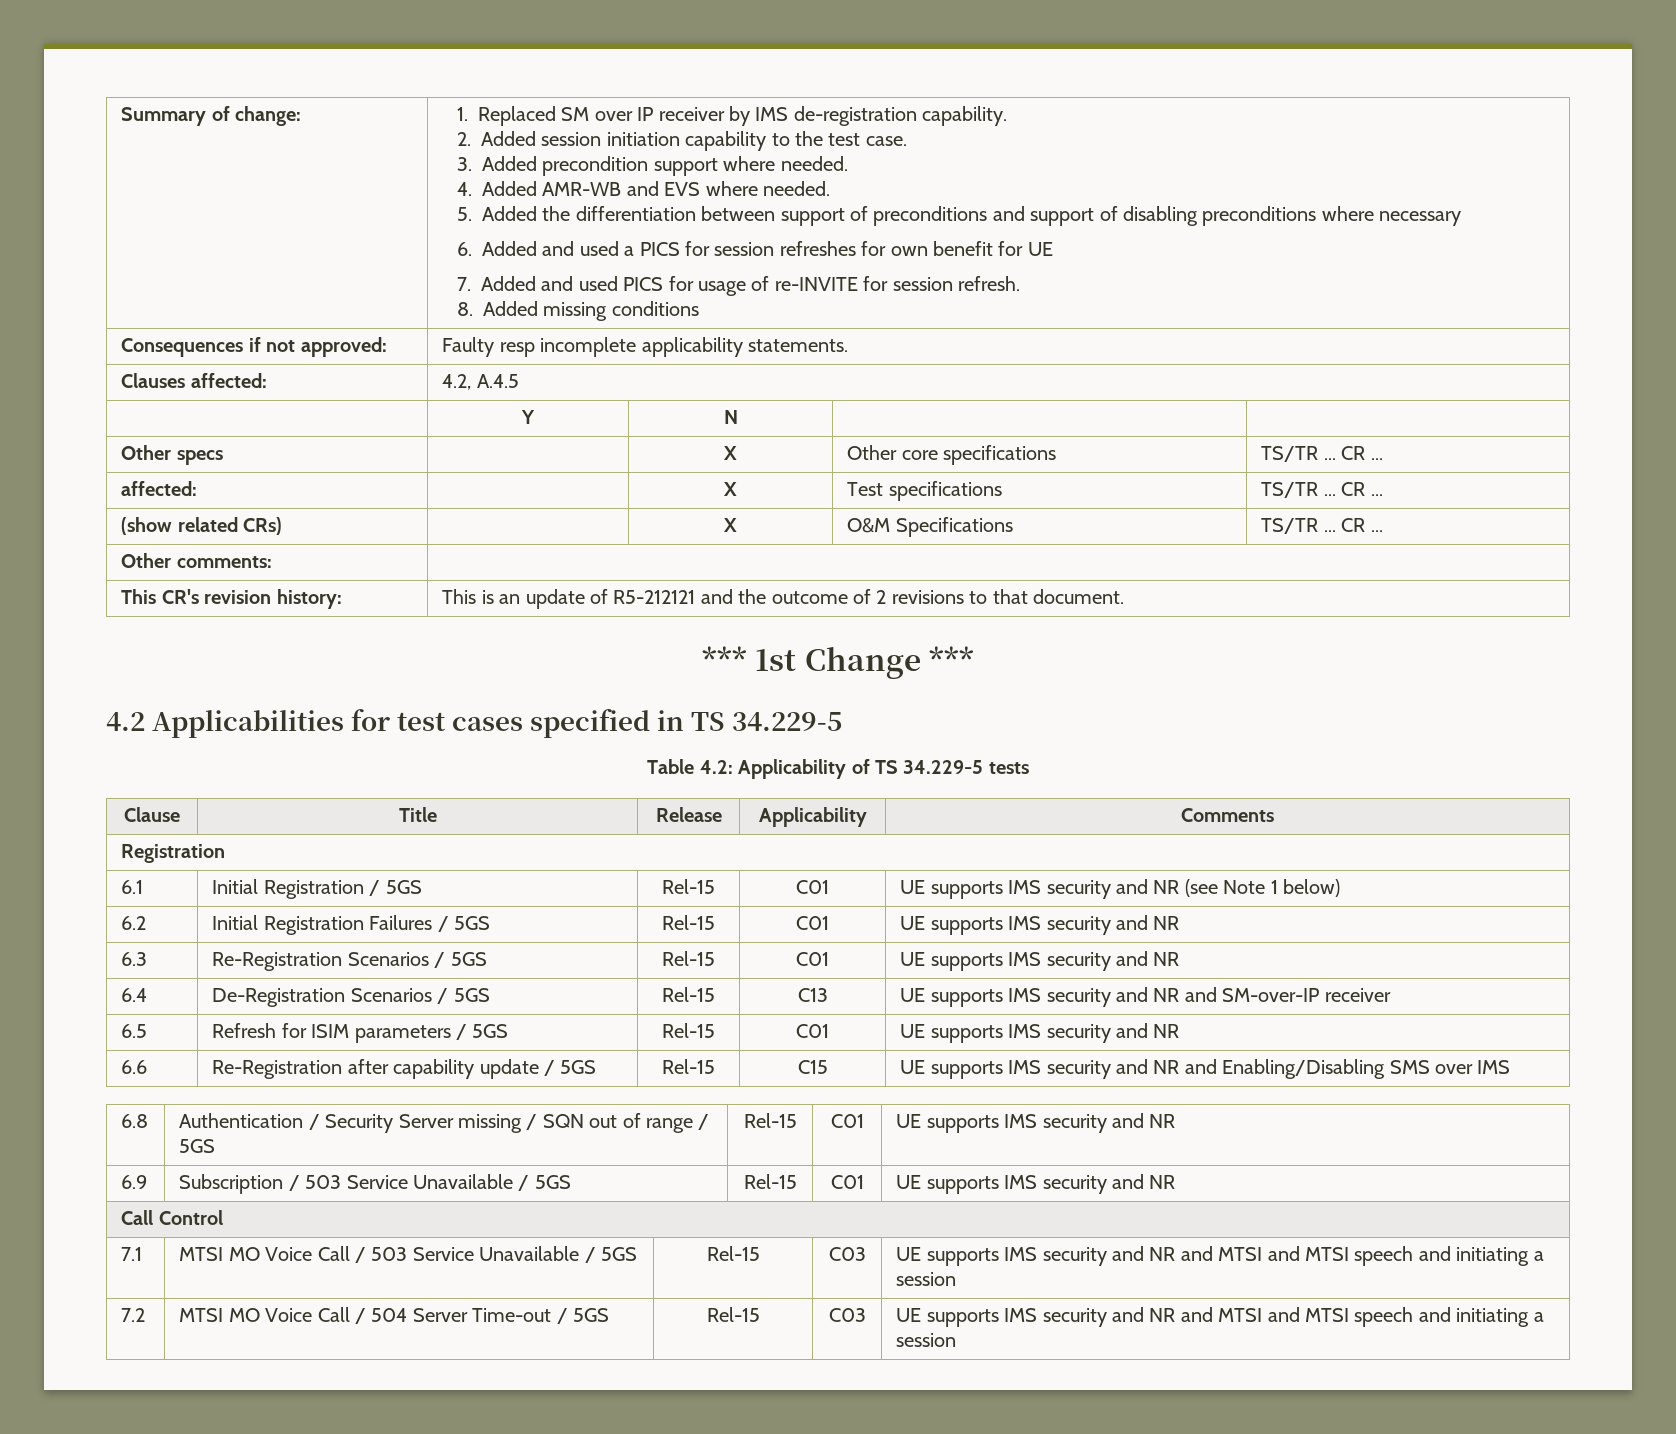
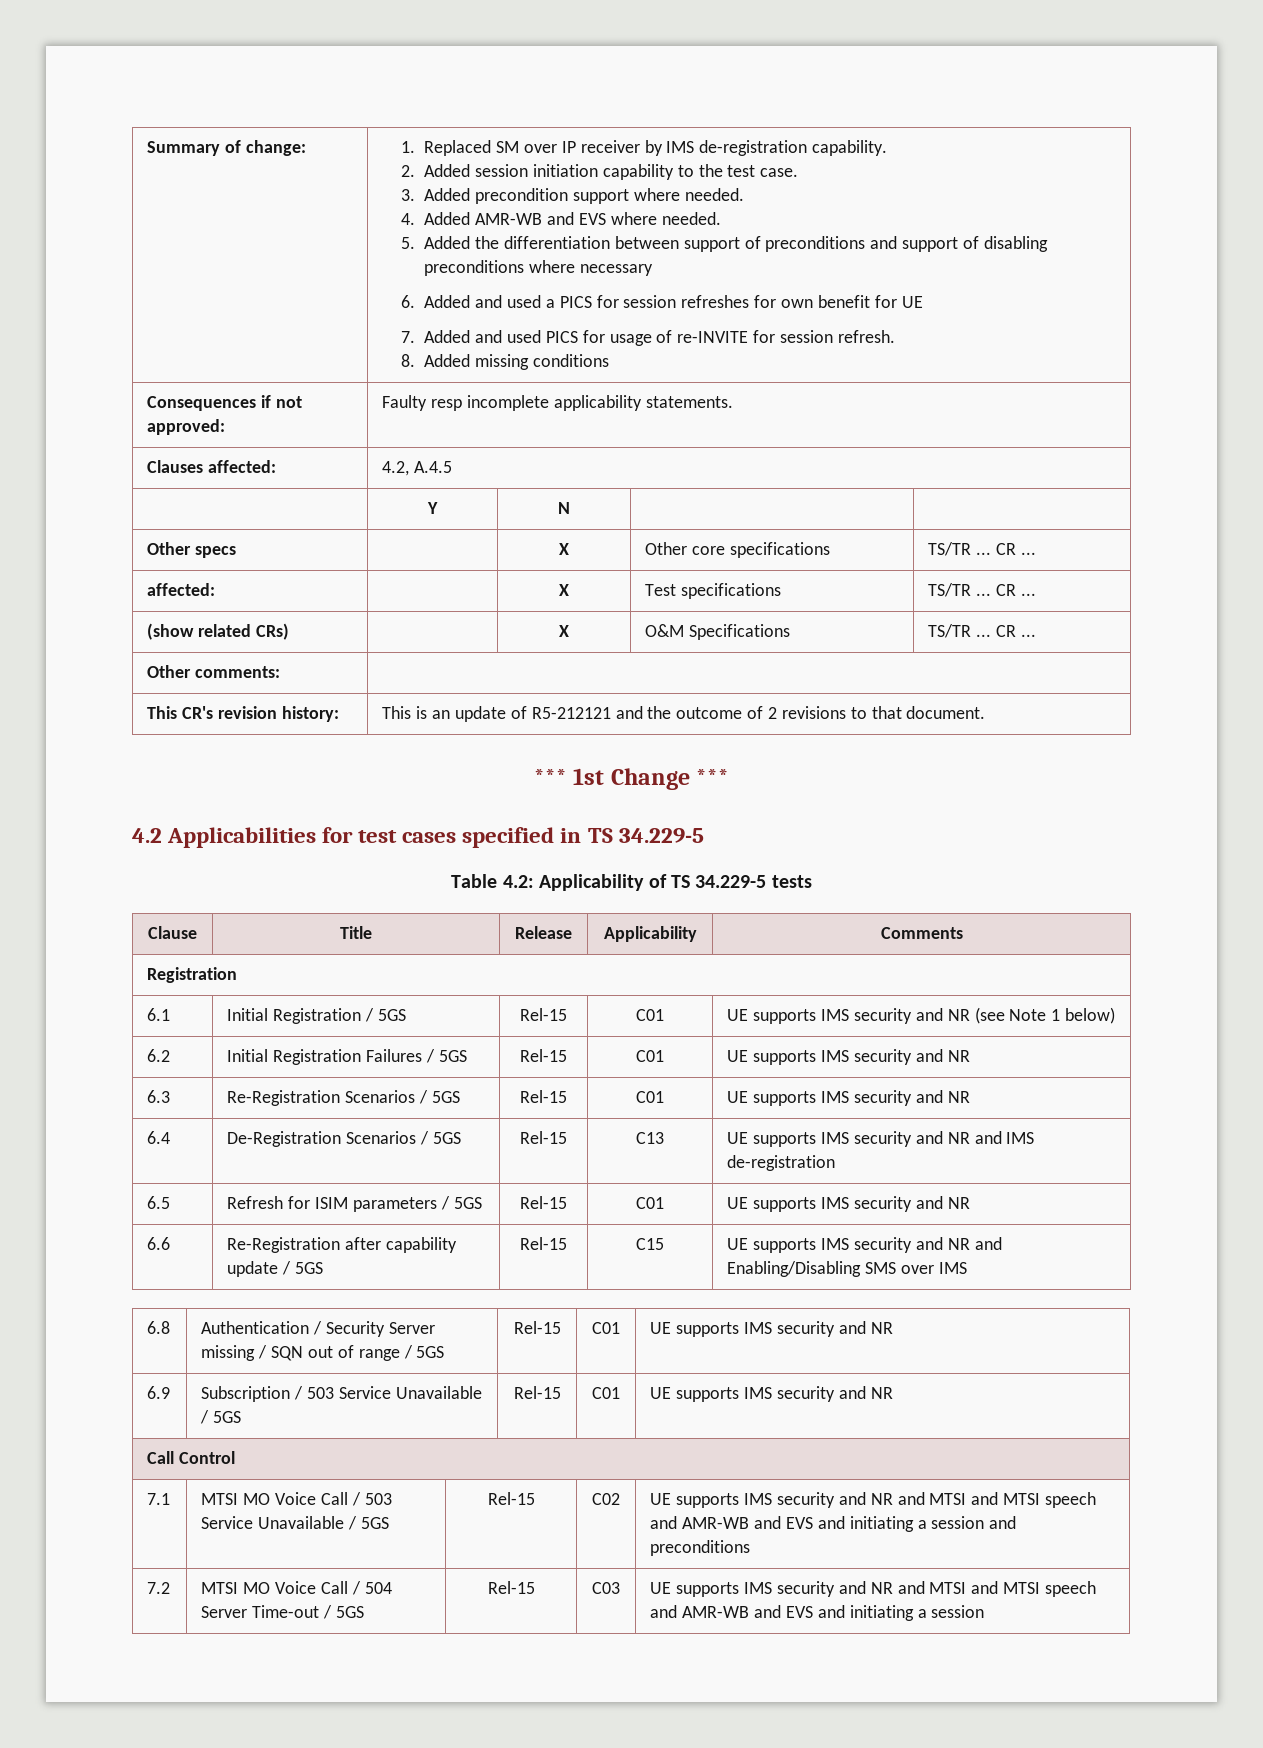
- 6.4 | De-Registration Scenarios / 5GS | Rel-15 | C13 | UE supports IMS security and NR and SM-over-IP receiver
+ 6.4 | De-Registration Scenarios / 5GS | Rel-15 | C13 | UE supports IMS security and NR and IMS de-registration
- 7.1 | MTSI MO Voice Call / 503 Service Unavailable / 5GS | Rel-15 | C03 | UE supports IMS security and NR and MTSI and MTSI speech and initiating a session
+ 7.1 | MTSI MO Voice Call / 503 Service Unavailable / 5GS | Rel-15 | C02 | UE supports IMS security and NR and MTSI and MTSI speech and AMR-WB and EVS and initiating a session and preconditions
- 7.2 | MTSI MO Voice Call / 504 Server Time-out / 5GS | Rel-15 | C03 | UE supports IMS security and NR and MTSI and MTSI speech and initiating a session
+ 7.2 | MTSI MO Voice Call / 504 Server Time-out / 5GS | Rel-15 | C03 | UE supports IMS security and NR and MTSI and MTSI speech and AMR-WB and EVS and initiating a session

